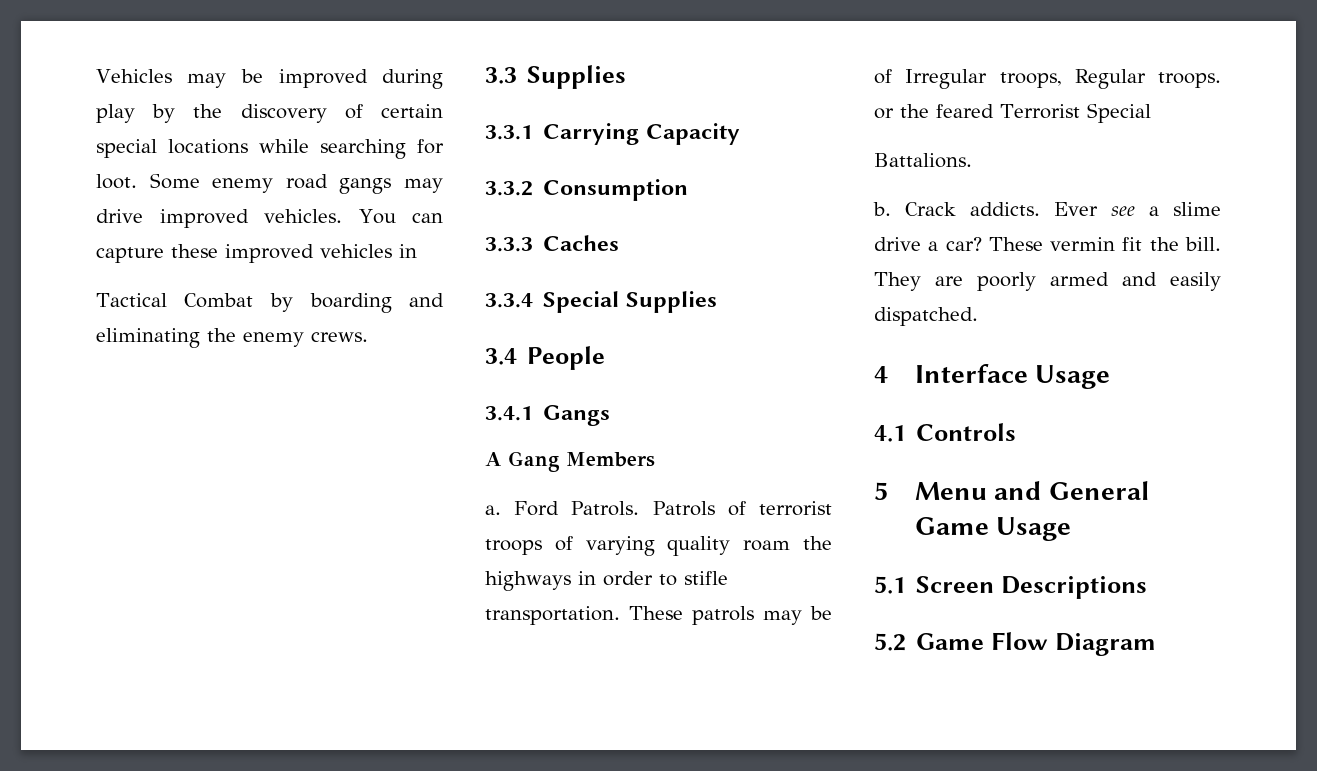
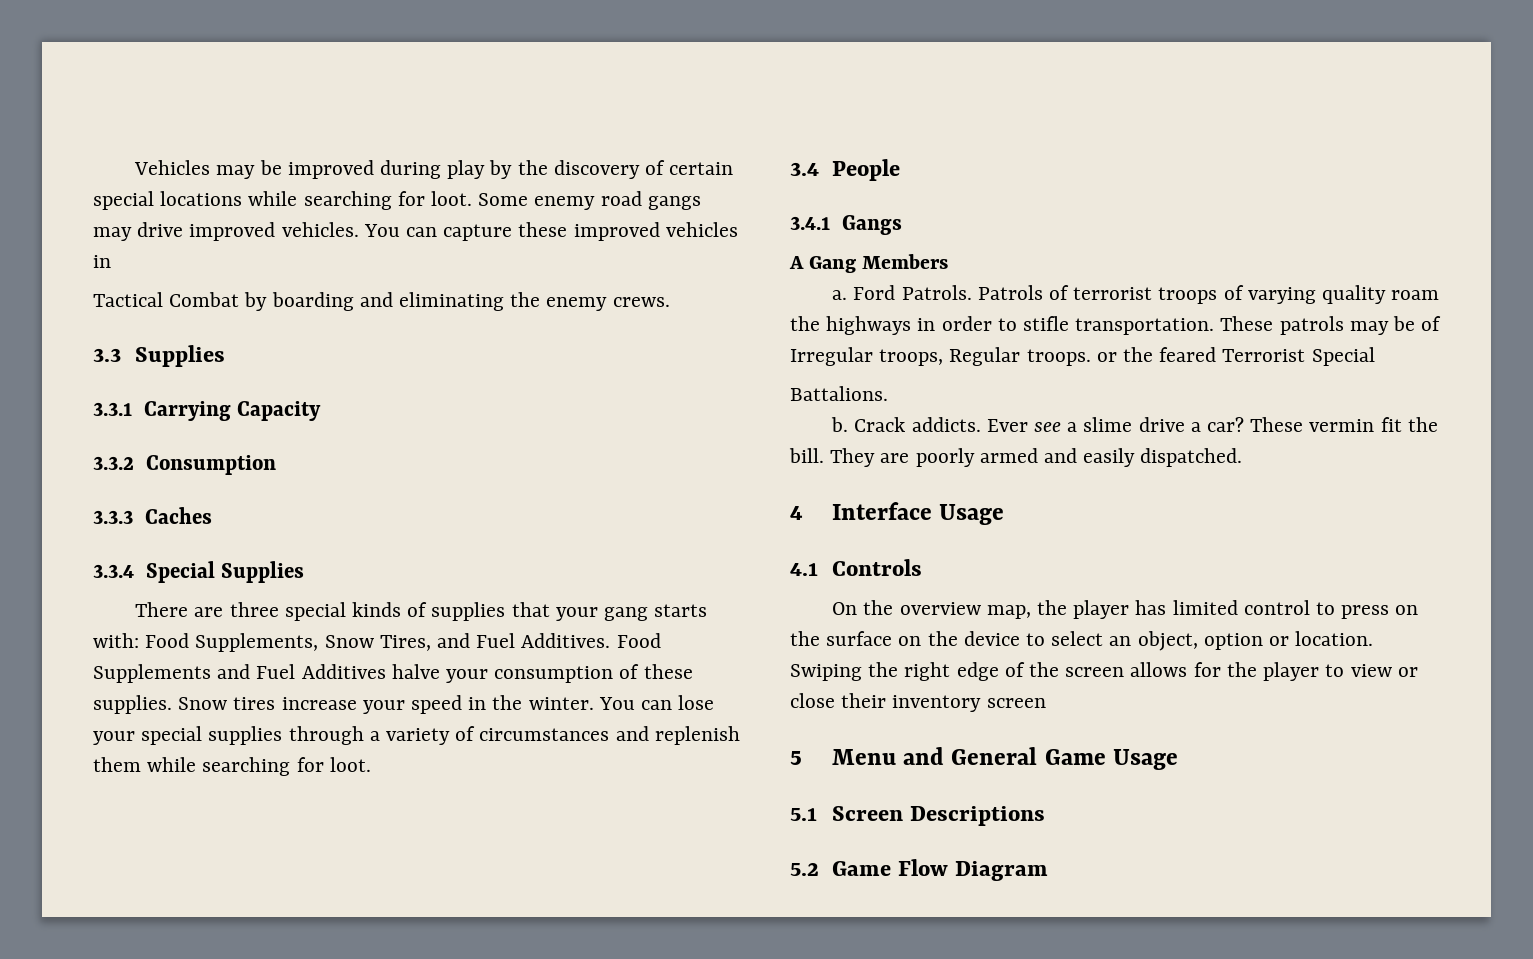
+ There are three special kinds of supplies that your gang starts with: Food Supplements, Snow Tires, and Fuel Additives. Food Supplements and Fuel Additives halve your consumption of these supplies. Snow tires increase your speed in the winter. You can lose your special supplies through a variety of circumstances and replenish them while searching for loot.
+ On the overview map, the player has limited control to press on the surface on the device to select an object, option or location. Swiping the right edge of the screen allows for the player to view or close their inventory screen

